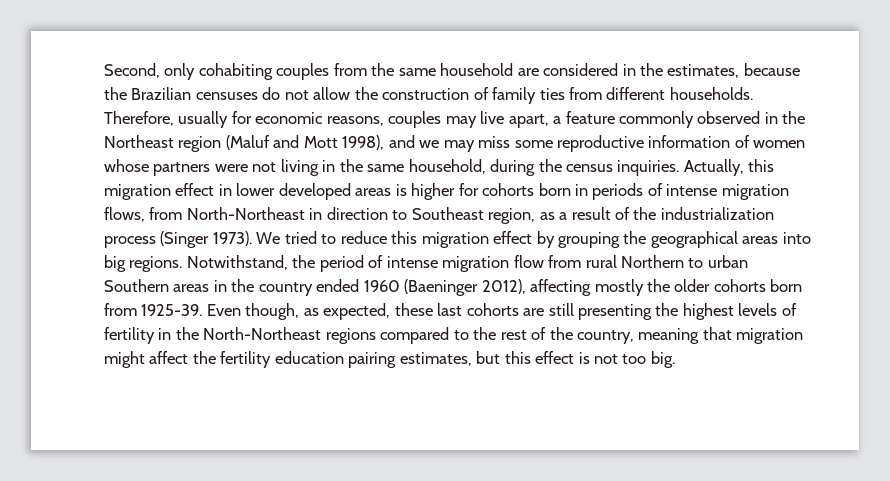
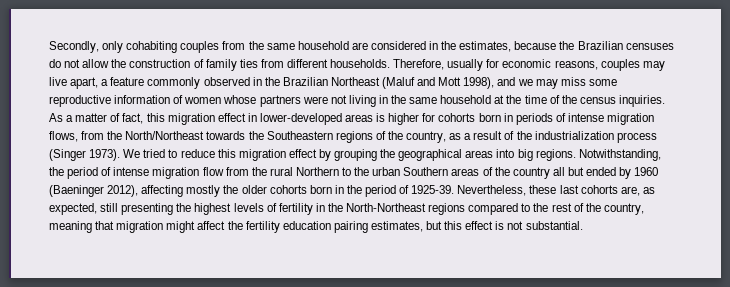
- Second, only cohabiting couples from the same household are considered in the estimates, because the Brazilian censuses do not allow the construction of family ties from different households.
+ Secondly, only cohabiting couples from the same household are considered in the estimates, because the Brazilian censuses do not allow the construction of family ties from different households.
- Therefore, usually for economic reasons, couples may live apart, a feature commonly observed in the Northeast region (Maluf and Mott 1998), and we may miss some reproductive information of women whose partners were not living in the same household, during the census inquiries. Actually, this migration effect in lower developed areas is higher for cohorts born in periods of intense migration flows, from North-Northeast in direction to Southeast region, as a result of the industrialization process (Singer 1973).
+ Therefore, usually for economic reasons, couples may live apart, a feature commonly observed in the Brazilian Northeast (Maluf and Mott 1998), and we may miss some reproductive information of women whose partners were not living in the same household at the time of the census inquiries. As a matter of fact, this migration effect in lower-developed areas is higher for cohorts born in periods of intense migration flows, from the North/Northeast towards the Southeastern regions of the country, as a result of the industrialization process (Singer 1973).
- Notwithstand, the period of intense migration flow from rural Northern to urban Southern areas in the country ended 1960 (Baeninger 2012), affecting mostly the older cohorts born from 1925-39. Even though, as expected, these last cohorts are still presenting the highest levels of fertility in the North-Northeast regions compared to the rest of the country, meaning that migration might affect the fertility education pairing estimates, but this effect is not too big.
+ Notwithstanding, the period of intense migration flow from the rural Northern to the urban Southern areas of the country all but ended by 1960 (Baeninger 2012), affecting mostly the older cohorts born in the period of 1925-39. Nevertheless, these last cohorts are, as expected, still presenting the highest levels of fertility in the North-Northeast regions compared to the rest of the country, meaning that migration might affect the fertility education pairing estimates, but this effect is not substantial.

